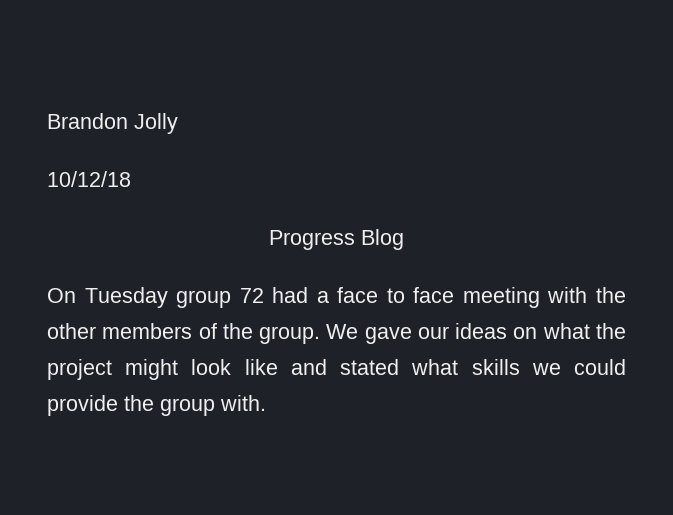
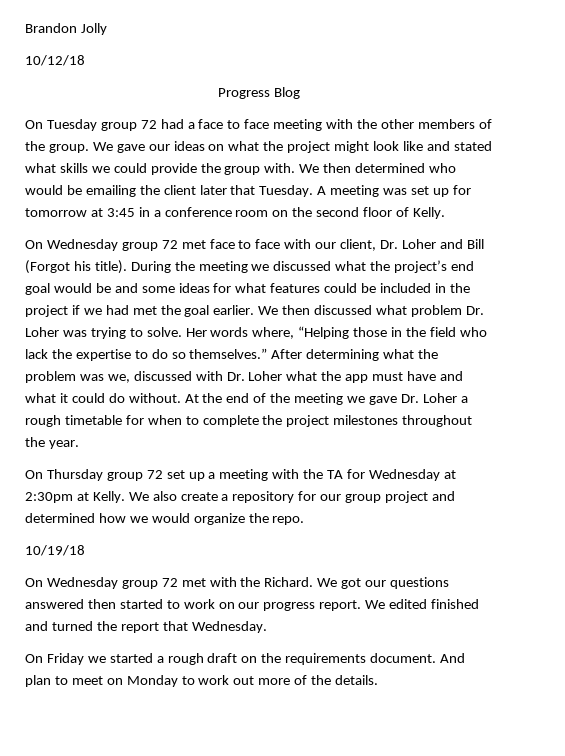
+ We then determined who would be emailing the client later that Tuesday. A meeting was set up for tomorrow at 3:45 in a conference room on the second floor of Kelly.
+ On Wednesday group 72 met face to face with our client, Dr. Loher and Bill (Forgot his title). During the meeting we discussed what the project’s end goal would be and some ideas for what features could be included in the project if we had met the goal earlier. We then discussed what problem Dr. Loher was trying to solve. Her words where, “Helping those in the field who lack the expertise to do so themselves.” After determining what the problem was we, discussed with Dr. Loher what the app must have and what it could do without. At the end of the meeting we gave Dr. Loher a rough timetable for when to complete the project milestones throughout the year.
+ On Thursday group 72 set up a meeting with the TA for Wednesday at 2:30pm at Kelly. We also create a repository for our group project and determined how we would organize the repo.
+ 10/19/18
+ On Wednesday group 72 met with the Richard. We got our questions answered then started to work on our progress report. We edited finished and turned the report that Wednesday.
+ On Friday we started a rough draft on the requirements document. And plan to meet on Monday to work out more of the details.

